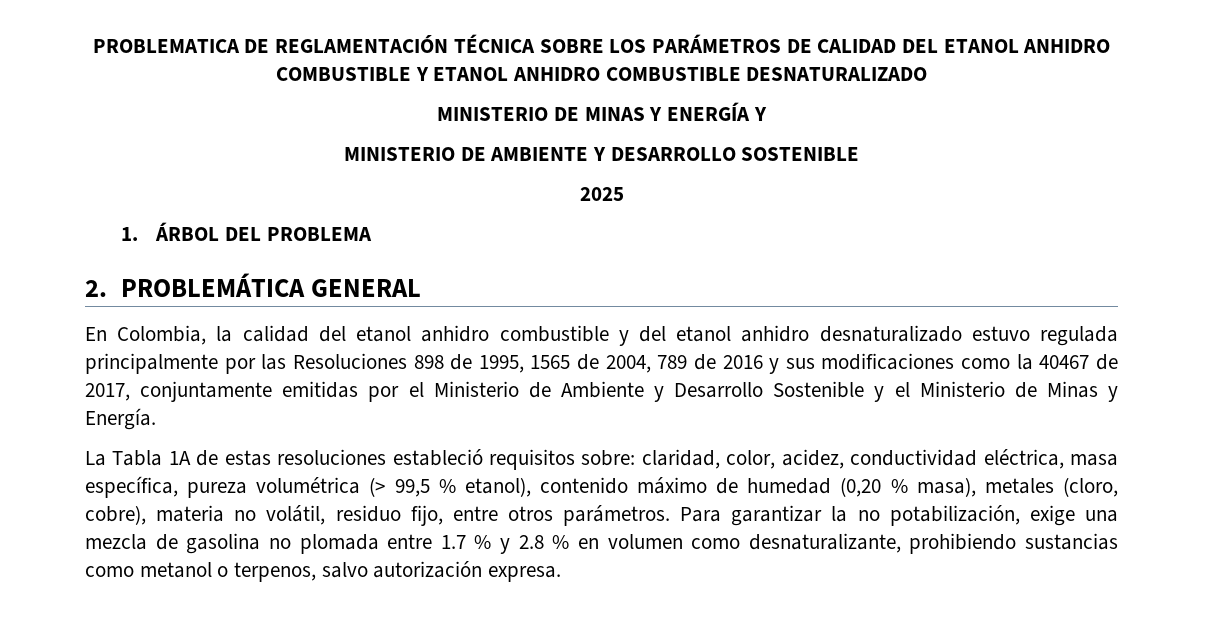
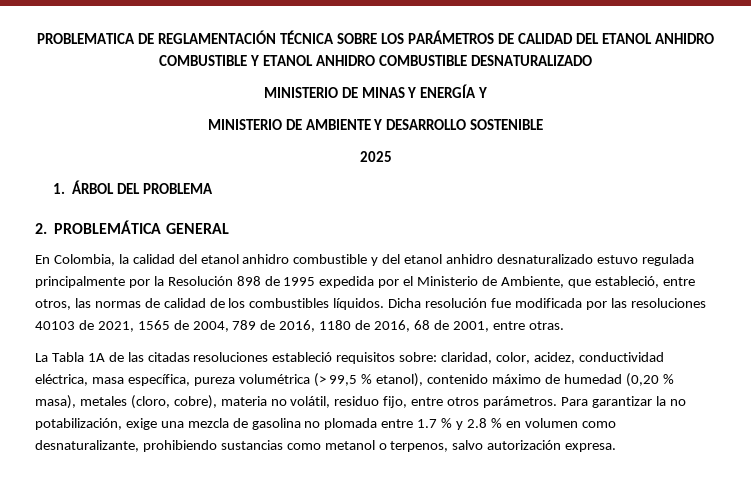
- En Colombia, la calidad del etanol anhidro combustible y del etanol anhidro desnaturalizado estuvo regulada principalmente por las Resoluciones 898 de 1995, 1565 de 2004, 789 de 2016 y sus modificaciones como la 40467 de 2017, conjuntamente emitidas por el Ministerio de Ambiente y Desarrollo Sostenible y el Ministerio de Minas y Energía.
+ En Colombia, la calidad del etanol anhidro combustible y del etanol anhidro desnaturalizado estuvo regulada principalmente por la Resolución 898 de 1995 expedida por el Ministerio de Ambiente, que estableció, entre otros, las normas de calidad de los combustibles líquidos. Dicha resolución fue modificada por las resoluciones 40103 de 2021, 1565 de 2004, 789 de 2016, 1180 de 2016, 68 de 2001, entre otras.
- La Tabla 1A de estas resoluciones estableció requisitos sobre: claridad, color, acidez, conductividad eléctrica, masa específica, pureza volumétrica (> 99,5 % etanol), contenido máximo de humedad (0,20 % masa), metales (cloro, cobre), materia no volátil, residuo fijo, entre otros parámetros.
+ La Tabla 1A de las citadas resoluciones estableció requisitos sobre: claridad, color, acidez, conductividad eléctrica, masa específica, pureza volumétrica (> 99,5 % etanol), contenido máximo de humedad (0,20 % masa), metales (cloro, cobre), materia no volátil, residuo fijo, entre otros parámetros.

